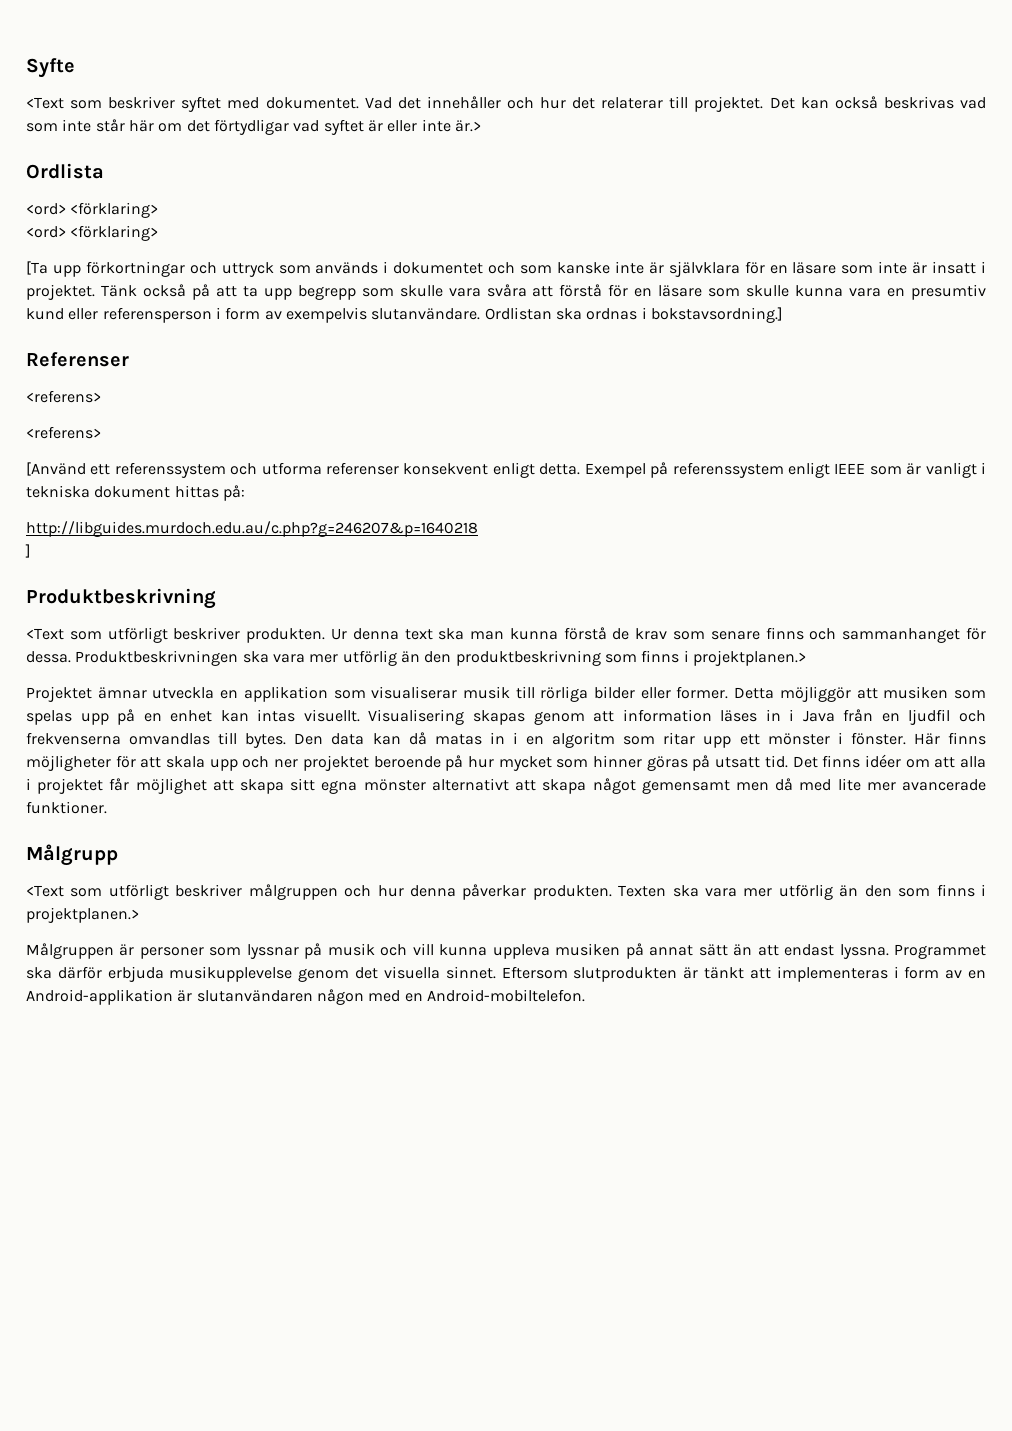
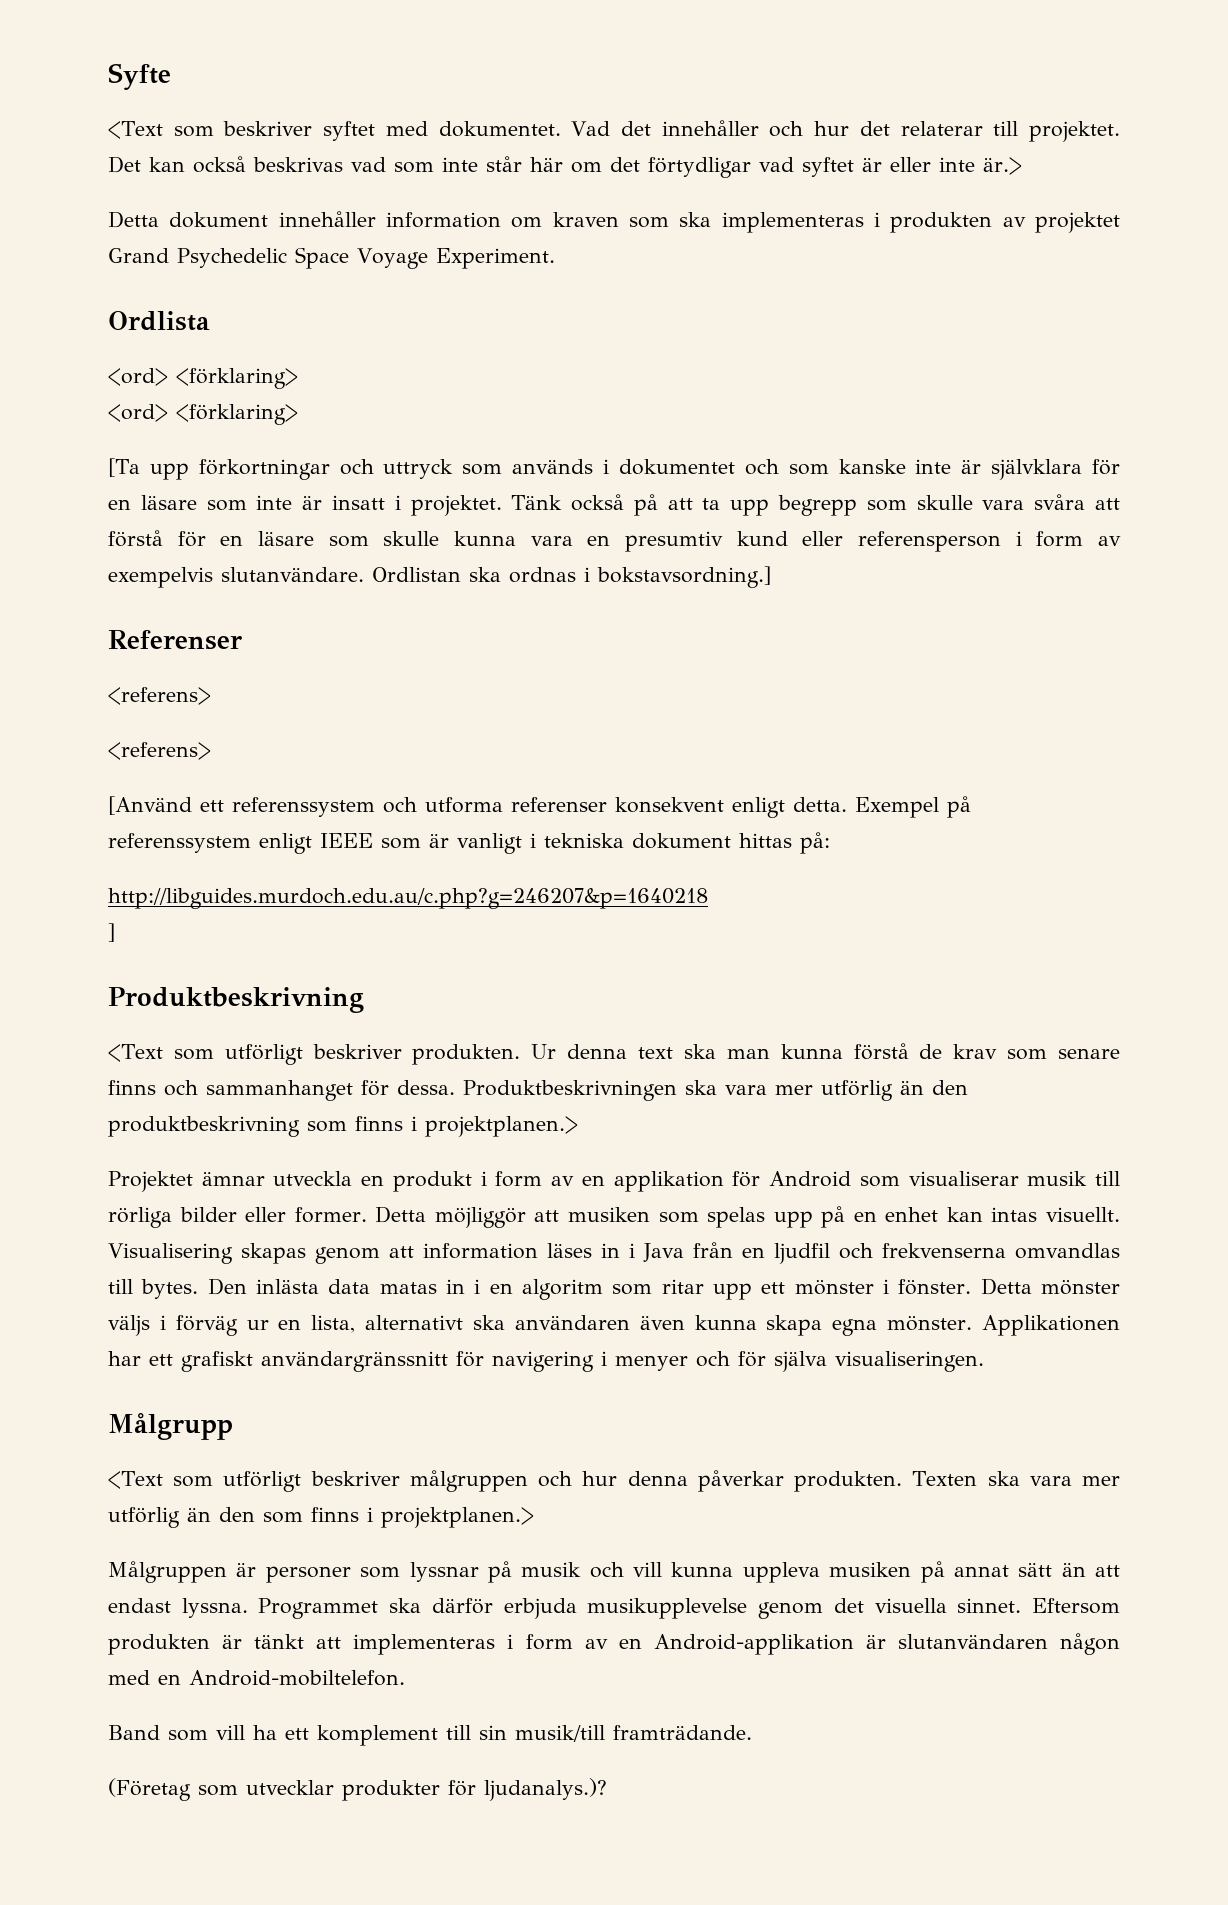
+ Detta dokument innehåller information om kraven som ska implementeras i produkten av projektet Grand Psychedelic Space Voyage Experiment.
- Projektet ämnar utveckla en applikation som visualiserar musik till rörliga bilder eller former.
+ Projektet ämnar utveckla en produkt i form av en applikation för Android som visualiserar musik till rörliga bilder eller former.
- Den data kan då matas in i en algoritm som ritar upp ett mönster i fönster.
+ Den inlästa data matas in i en algoritm som ritar upp ett mönster i fönster.
- Här finns möjligheter för att skala upp och ner projektet beroende på hur mycket som hinner göras på utsatt tid. Det finns idéer om att alla i projektet får möjlighet att skapa sitt egna mönster alternativt att skapa något gemensamt men då med lite mer avancerade funktioner.
+ Detta mönster väljs i förväg ur en lista, alternativt ska användaren även kunna skapa egna mönster. Applikationen har ett grafiskt användargränssnitt för navigering i menyer och för själva visualiseringen.
- Eftersom slutprodukten är tänkt att implementeras i form av en Android-applikation är slutanvändaren någon med en Android-mobiltelefon.
+ Eftersom produkten är tänkt att implementeras i form av en Android-applikation är slutanvändaren någon med en Android-mobiltelefon.
+ Band som vill ha ett komplement till sin musik/till framträdande.
+ (Företag som utvecklar produkter för ljudanalys.)?

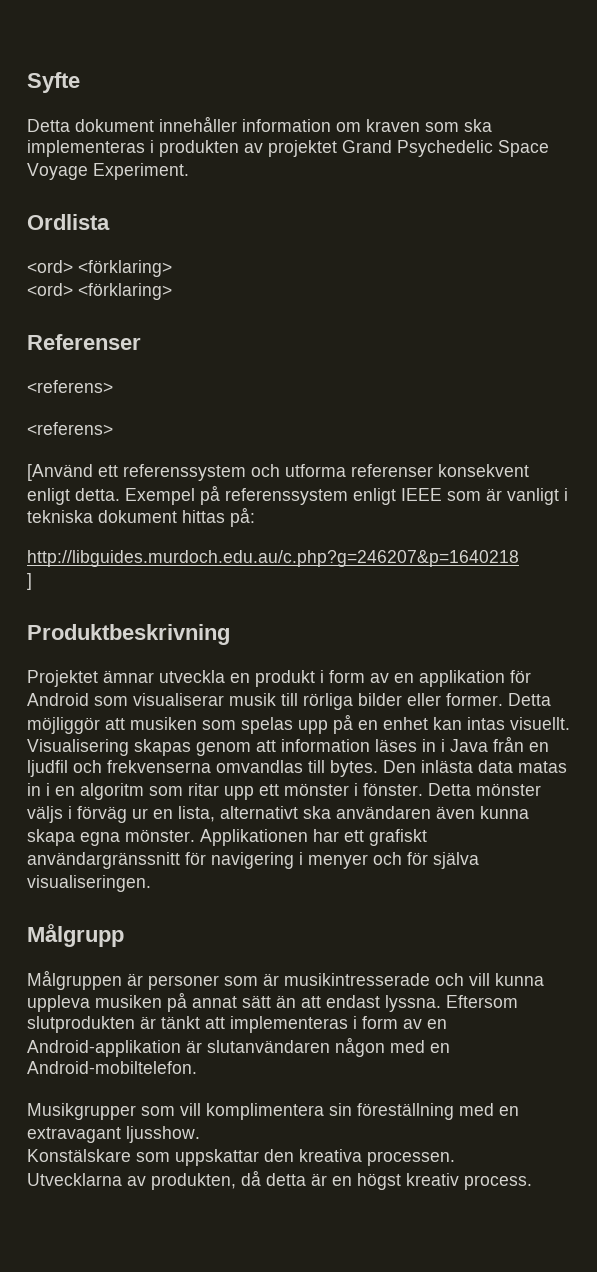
- <Text som beskriver syftet med dokumentet. Vad det innehåller och hur det relaterar till projektet. Det kan också beskrivas vad som inte står här om det förtydligar vad syftet är eller inte är.>
- [Ta upp förkortningar och uttryck som används i dokumentet och som kanske inte är självklara för en läsare som inte är insatt i projektet. Tänk också på att ta upp begrepp som skulle vara svåra att förstå för en läsare som skulle kunna vara en presumtiv kund eller referensperson i form av exempelvis slutanvändare. Ordlistan ska ordnas i bokstavsordning.]
- <Text som utförligt beskriver produkten. Ur denna text ska man kunna förstå de krav som senare finns och sammanhanget för dessa. Produktbeskrivningen ska vara mer utförlig än den produktbeskrivning som finns i projektplanen.>
- <Text som utförligt beskriver målgruppen och hur denna påverkar produkten. Texten ska vara mer utförlig än den som finns i projektplanen.>
- Målgruppen är personer som lyssnar på musik och vill kunna uppleva musiken på annat sätt än att endast lyssna.
+ Målgruppen är personer som är musikintresserade och vill kunna uppleva musiken på annat sätt än att endast lyssna.
- Programmet ska därför erbjuda musikupplevelse genom det visuella sinnet. Eftersom produkten är tänkt att implementeras i form av en Android-applikation är slutanvändaren någon med en Android-mobiltelefon.
+ Eftersom slutprodukten är tänkt att implementeras i form av en Android-applikation är slutanvändaren någon med en Android-mobiltelefon.
- Band som vill ha ett komplement till sin musik/till framträdande.
- (Företag som utvecklar produkter för ljudanalys.)?
+ Musikgrupper som vill komplimentera sin föreställning med en extravagant ljusshow.
+ Konstälskare som uppskattar den kreativa processen.
+ Utvecklarna av produkten, då detta är en högst kreativ process.

